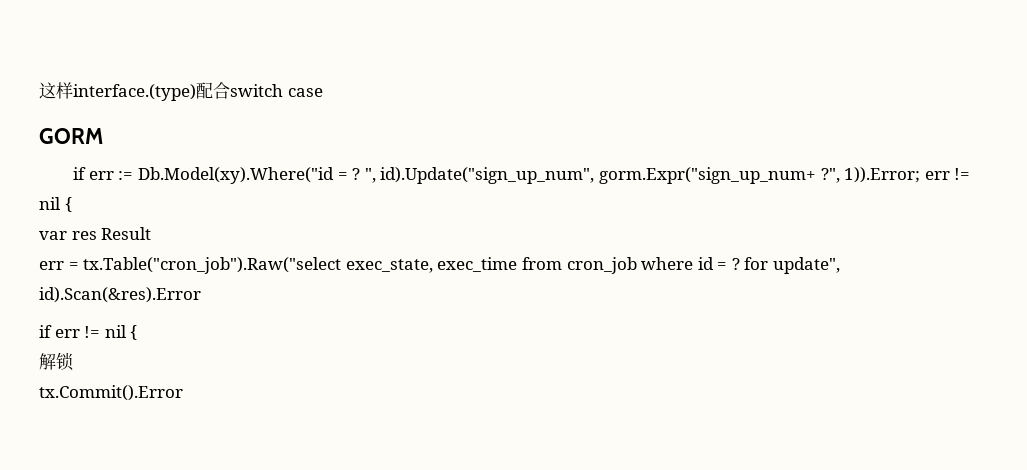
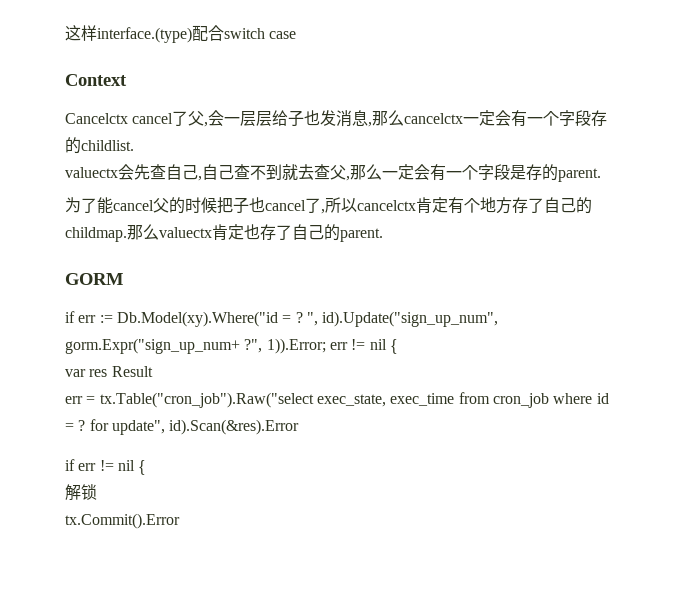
+ Context
+ Cancelctx cancel了父,会一层层给子也发消息,那么cancelctx一定会有一个字段存的childlist.
+ valuectx会先查自己,自己查不到就去查父,那么一定会有一个字段是存的parent.
+ 为了能cancel父的时候把子也cancel了,所以cancelctx肯定有个地方存了自己的childmap.那么valuectx肯定也存了自己的parent.

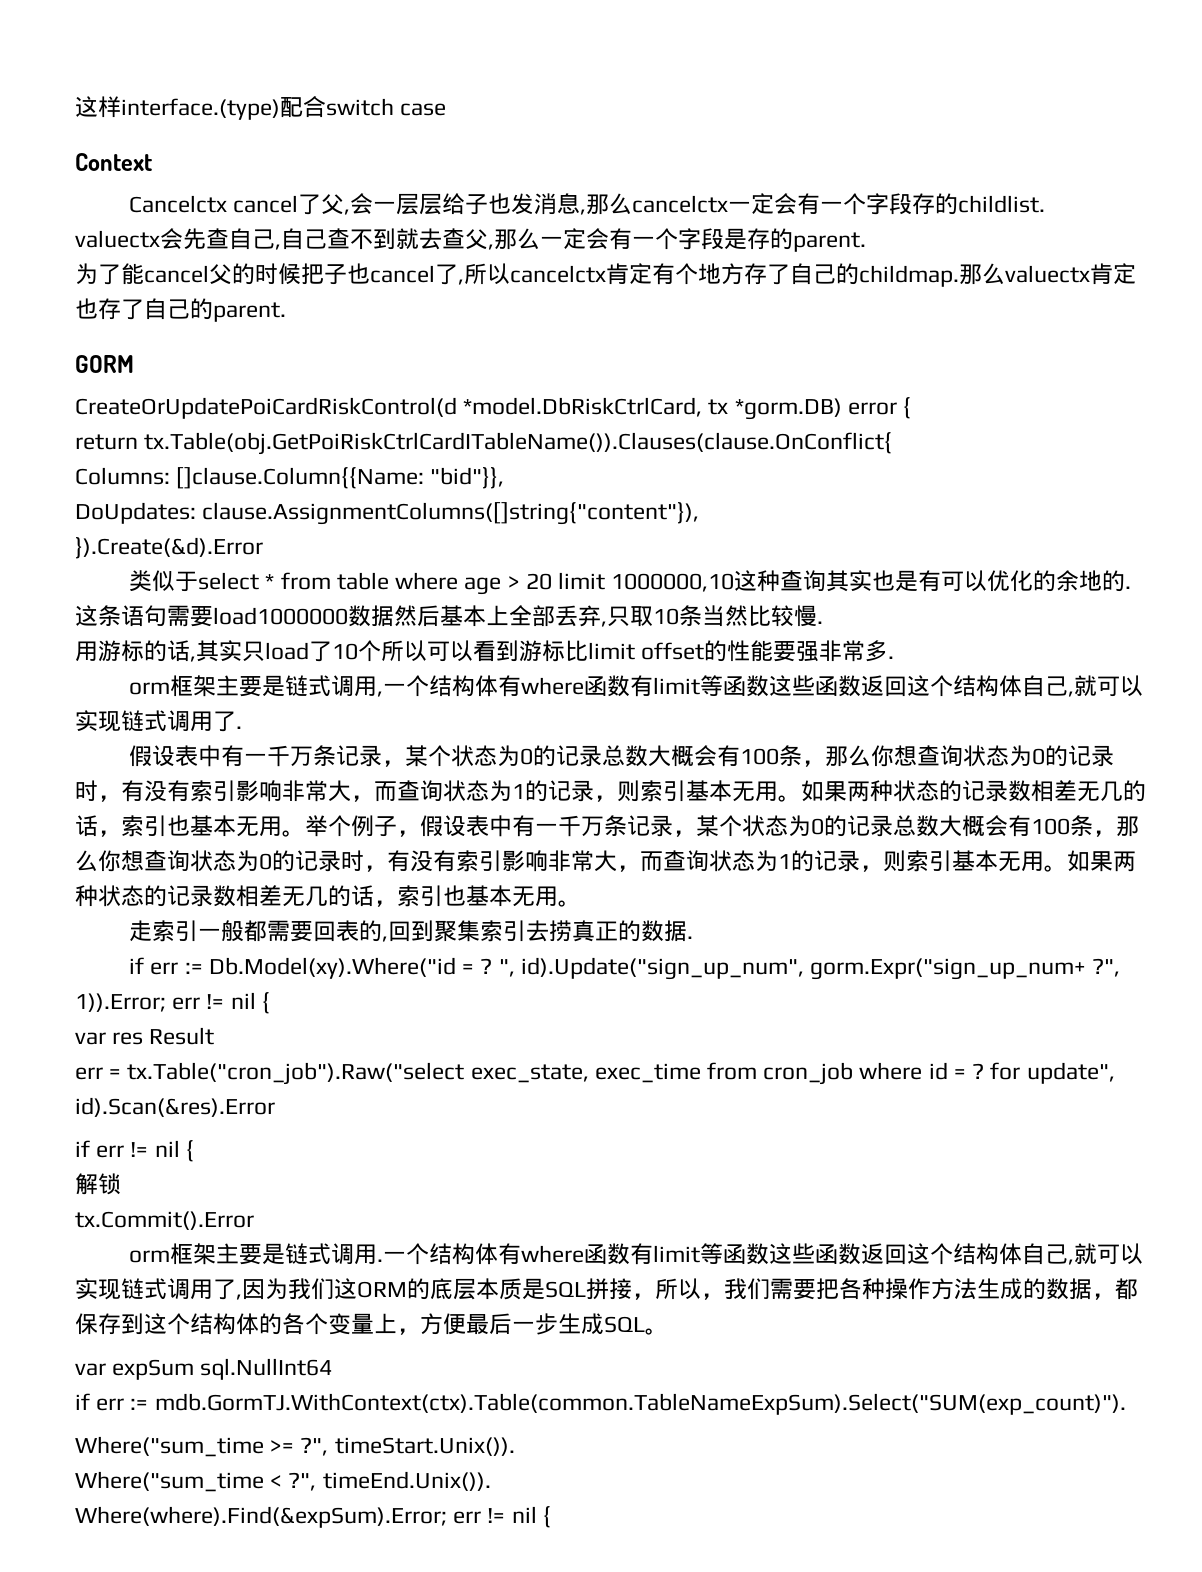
+ CreateOrUpdatePoiCardRiskControl(d *model.DbRiskCtrlCard, tx *gorm.DB) error {
+ return tx.Table(obj.GetPoiRiskCtrlCardITableName()).Clauses(clause.OnConflict{
+ Columns: []clause.Column{{Name: "bid"}},
+ DoUpdates: clause.AssignmentColumns([]string{"content"}),
+ }).Create(&d).Error
+ 类似于select * from table where age > 20 limit 1000000,10这种查询其实也是有可以优化的余地的.这条语句需要load1000000数据然后基本上全部丢弃,只取10条当然比较慢.
+ 用游标的话,其实只load了10个所以可以看到游标比limit offset的性能要强非常多.
+ orm框架主要是链式调用,一个结构体有where函数有limit等函数这些函数返回这个结构体自己,就可以实现链式调用了.
+ 假设表中有一千万条记录，某个状态为0的记录总数大概会有100条，那么你想查询状态为0的记录时，有没有索引影响非常大，而查询状态为1的记录，则索引基本无用。如果两种状态的记录数相差无几的话，索引也基本无用。举个例子，假设表中有一千万条记录，某个状态为0的记录总数大概会有100条，那么你想查询状态为0的记录时，有没有索引影响非常大，而查询状态为1的记录，则索引基本无用。如果两种状态的记录数相差无几的话，索引也基本无用。
+ 走索引一般都需要回表的,回到聚集索引去捞真正的数据.
+ orm框架主要是链式调用.一个结构体有where函数有limit等函数这些函数返回这个结构体自己,就可以实现链式调用了,因为我们这ORM的底层本质是SQL拼接，所以，我们需要把各种操作方法生成的数据，都保存到这个结构体的各个变量上，方便最后一步生成SQL。
+ var expSum sql.NullInt64
+ if err := mdb.GormTJ.WithContext(ctx).Table(common.TableNameExpSum).Select("SUM(exp_count)").
+ Where("sum_time >= ?", timeStart.Unix()).
+ Where("sum_time < ?", timeEnd.Unix()).
+ Where(where).Find(&expSum).Error; err != nil {

